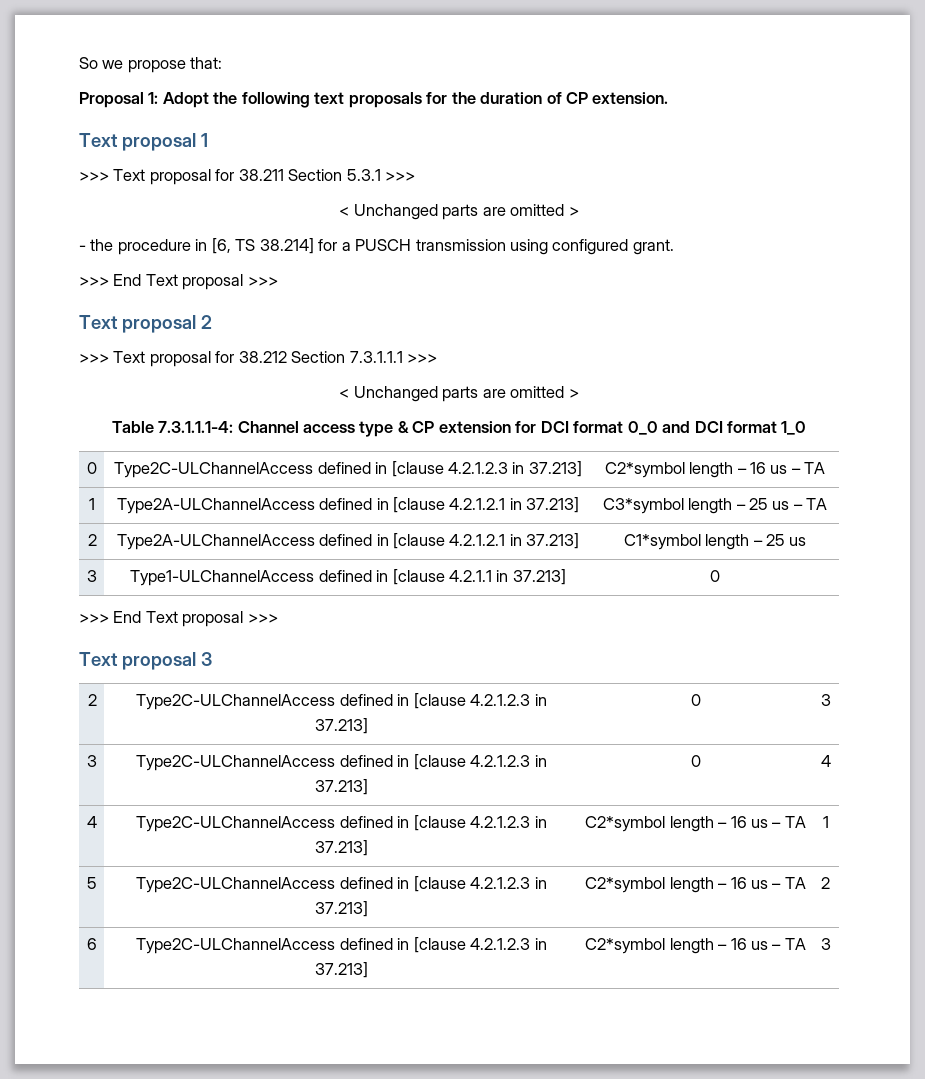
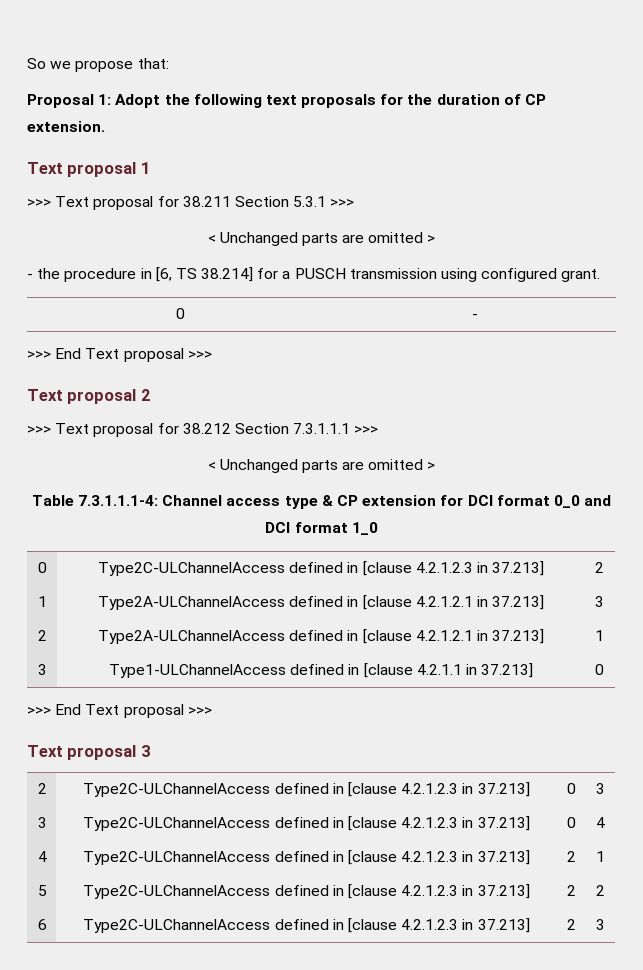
+ 0 | -
- 0 | Type2C-ULChannelAccess defined in [clause 4.2.1.2.3 in 37.213] | C2*symbol length – 16 us – TA
+ 0 | Type2C-ULChannelAccess defined in [clause 4.2.1.2.3 in 37.213] | 2
- 1 | Type2A-ULChannelAccess defined in [clause 4.2.1.2.1 in 37.213] | C3*symbol length – 25 us – TA
+ 1 | Type2A-ULChannelAccess defined in [clause 4.2.1.2.1 in 37.213] | 3
- 2 | Type2A-ULChannelAccess defined in [clause 4.2.1.2.1 in 37.213] | C1*symbol length – 25 us
+ 2 | Type2A-ULChannelAccess defined in [clause 4.2.1.2.1 in 37.213] | 1
- 4 | Type2C-ULChannelAccess defined in [clause 4.2.1.2.3 in 37.213] | C2*symbol length – 16 us – TA | 1
+ 4 | Type2C-ULChannelAccess defined in [clause 4.2.1.2.3 in 37.213] | 2 | 1
- 5 | Type2C-ULChannelAccess defined in [clause 4.2.1.2.3 in 37.213] | C2*symbol length – 16 us – TA | 2
+ 5 | Type2C-ULChannelAccess defined in [clause 4.2.1.2.3 in 37.213] | 2 | 2
- 6 | Type2C-ULChannelAccess defined in [clause 4.2.1.2.3 in 37.213] | C2*symbol length – 16 us – TA | 3
+ 6 | Type2C-ULChannelAccess defined in [clause 4.2.1.2.3 in 37.213] | 2 | 3

